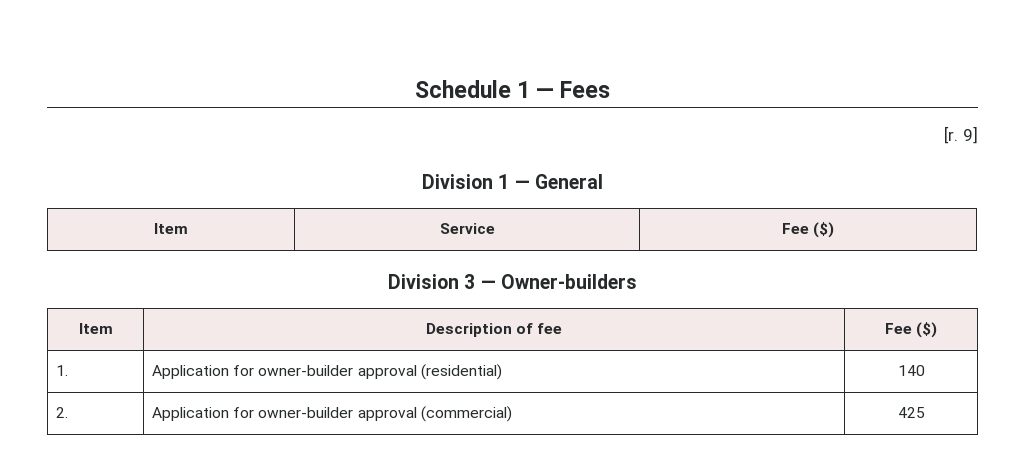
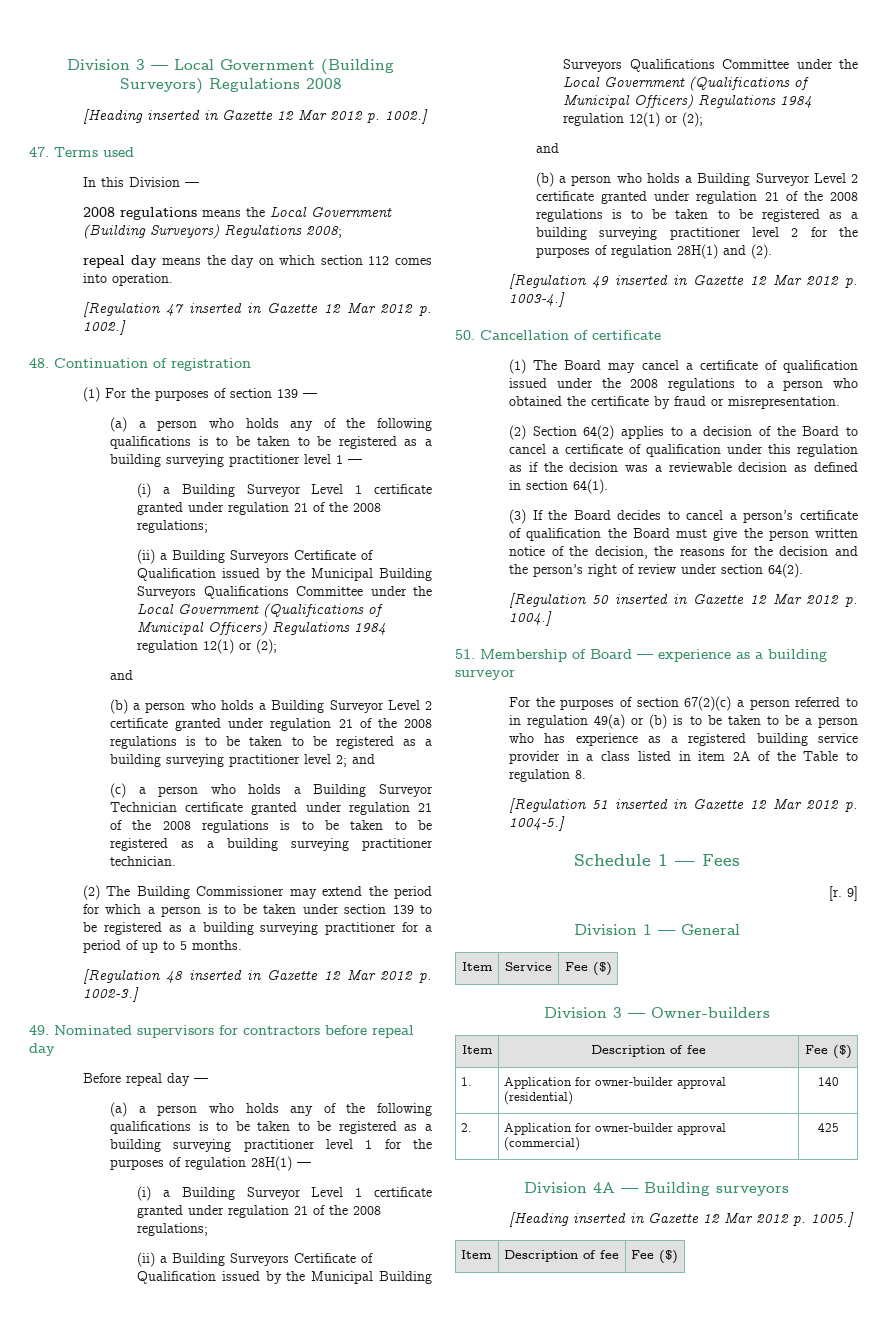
+ Division 3 — Local Government (Building Surveyors) Regulations 2008
+ [Heading inserted in Gazette 12 Mar 2012 p. 1002.]
+ 47. Terms used
+ In this Division —
+ 2008 regulations means the Local Government (Building Surveyors) Regulations 2008;
+ repeal day means the day on which section 112 comes into operation.
+ [Regulation 47 inserted in Gazette 12 Mar 2012 p. 1002.]
+ 48. Continuation of registration
+ (1) For the purposes of section 139 —
+ (a) a person who holds any of the following qualifications is to be taken to be registered as a building surveying practitioner level 1 —
+ (i) a Building Surveyor Level 1 certificate granted under regulation 21 of the 2008 regulations;
+ (ii) a Building Surveyors Certificate of Qualification issued by the Municipal Building Surveyors Qualifications Committee under the Local Government (Qualifications of Municipal Officers) Regulations 1984 regulation 12(1) or (2);
+ and
+ (b) a person who holds a Building Surveyor Level 2 certificate granted under regulation 21 of the 2008 regulations is to be taken to be registered as a building surveying practitioner level 2; and
+ (c) a person who holds a Building Surveyor Technician certificate granted under regulation 21 of the 2008 regulations is to be taken to be registered as a building surveying practitioner technician.
+ (2) The Building Commissioner may extend the period for which a person is to be taken under section 139 to be registered as a building surveying practitioner for a period of up to 5 months.
+ [Regulation 48 inserted in Gazette 12 Mar 2012 p. 1002-3.]
+ 49. Nominated supervisors for contractors before repeal day
+ Before repeal day —
+ (a) a person who holds any of the following qualifications is to be taken to be registered as a building surveying practitioner level 1 for the purposes of regulation 28H(1) —
+ (i) a Building Surveyor Level 1 certificate granted under regulation 21 of the 2008 regulations;
+ (ii) a Building Surveyors Certificate of Qualification issued by the Municipal Building Surveyors Qualifications Committee under the Local Government (Qualifications of Municipal Officers) Regulations 1984 regulation 12(1) or (2);
+ and
+ (b) a person who holds a Building Surveyor Level 2 certificate granted under regulation 21 of the 2008 regulations is to be taken to be registered as a building surveying practitioner level 2 for the purposes of regulation 28H(1) and (2).
+ [Regulation 49 inserted in Gazette 12 Mar 2012 p. 1003-4.]
+ 50. Cancellation of certificate
+ (1) The Board may cancel a certificate of qualification issued under the 2008 regulations to a person who obtained the certificate by fraud or misrepresentation.
+ (2) Section 64(2) applies to a decision of the Board to cancel a certificate of qualification under this regulation as if the decision was a reviewable decision as defined in section 64(1).
+ (3) If the Board decides to cancel a person’s certificate of qualification the Board must give the person written notice of the decision, the reasons for the decision and the person’s right of review under section 64(2).
+ [Regulation 50 inserted in Gazette 12 Mar 2012 p. 1004.]
+ 51. Membership of Board — experience as a building surveyor
+ For the purposes of section 67(2)(c) a person referred to in regulation 49(a) or (b) is to be taken to be a person who has experience as a registered building service provider in a class listed in item 2A of the Table to regulation 8.
+ [Regulation 51 inserted in Gazette 12 Mar 2012 p. 1004-5.]
+ Division 4A — Building surveyors
+ [Heading inserted in Gazette 12 Mar 2012 p. 1005.]
+ Item | Description of fee | Fee ($)

